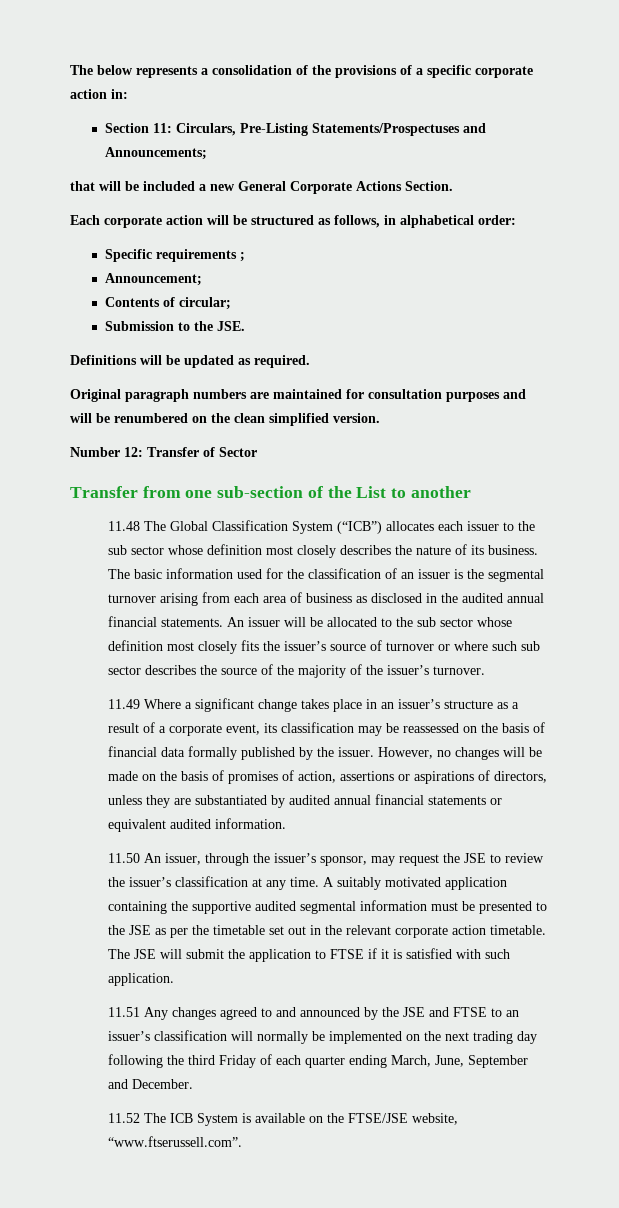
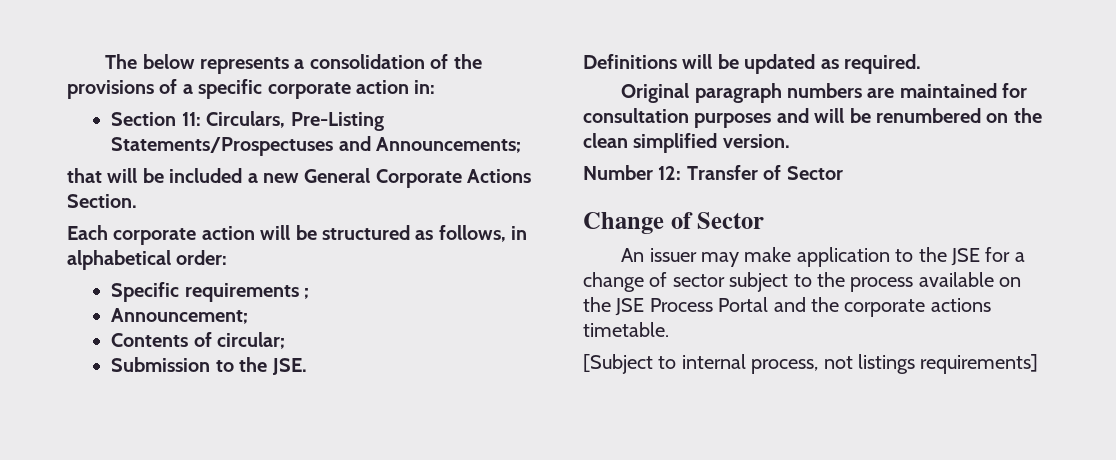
- Transfer from one sub-section of the List to another
- 11.48 The Global Classification System (“ICB”) allocates each issuer to the sub sector whose definition most closely describes the nature of its business. The basic information used for the classification of an issuer is the segmental turnover arising from each area of business as disclosed in the audited annual financial statements. An issuer will be allocated to the sub sector whose definition most closely fits the issuer’s source of turnover or where such sub sector describes the source of the majority of the issuer’s turnover.
- 11.49 Where a significant change takes place in an issuer’s structure as a result of a corporate event, its classification may be reassessed on the basis of financial data formally published by the issuer. However, no changes will be made on the basis of promises of action, assertions or aspirations of directors, unless they are substantiated by audited annual financial statements or equivalent audited information.
- 11.50 An issuer, through the issuer’s sponsor, may request the JSE to review the issuer’s classification at any time. A suitably motivated application containing the supportive audited segmental information must be presented to the JSE as per the timetable set out in the relevant corporate action timetable. The JSE will submit the application to FTSE if it is satisfied with such application.
- 11.51 Any changes agreed to and announced by the JSE and FTSE to an issuer’s classification will normally be implemented on the next trading day following the third Friday of each quarter ending March, June, September and December.
- 11.52 The ICB System is available on the FTSE/JSE website, “www.ftserussell.com”.
+ Change of Sector
+ An issuer may make application to the JSE for a change of sector subject to the process available on the JSE Process Portal and the corporate actions timetable.
+ [Subject to internal process, not listings requirements]

